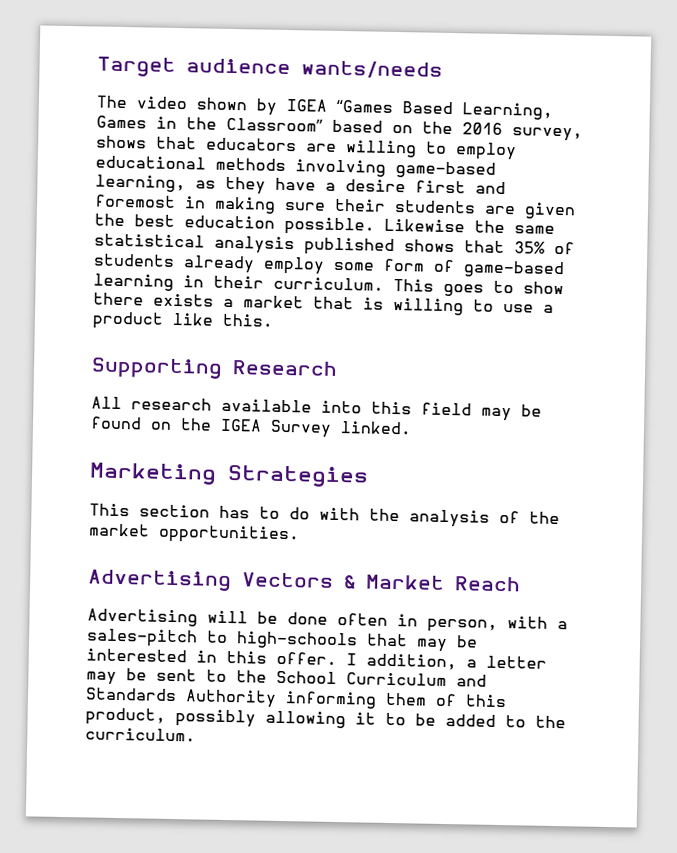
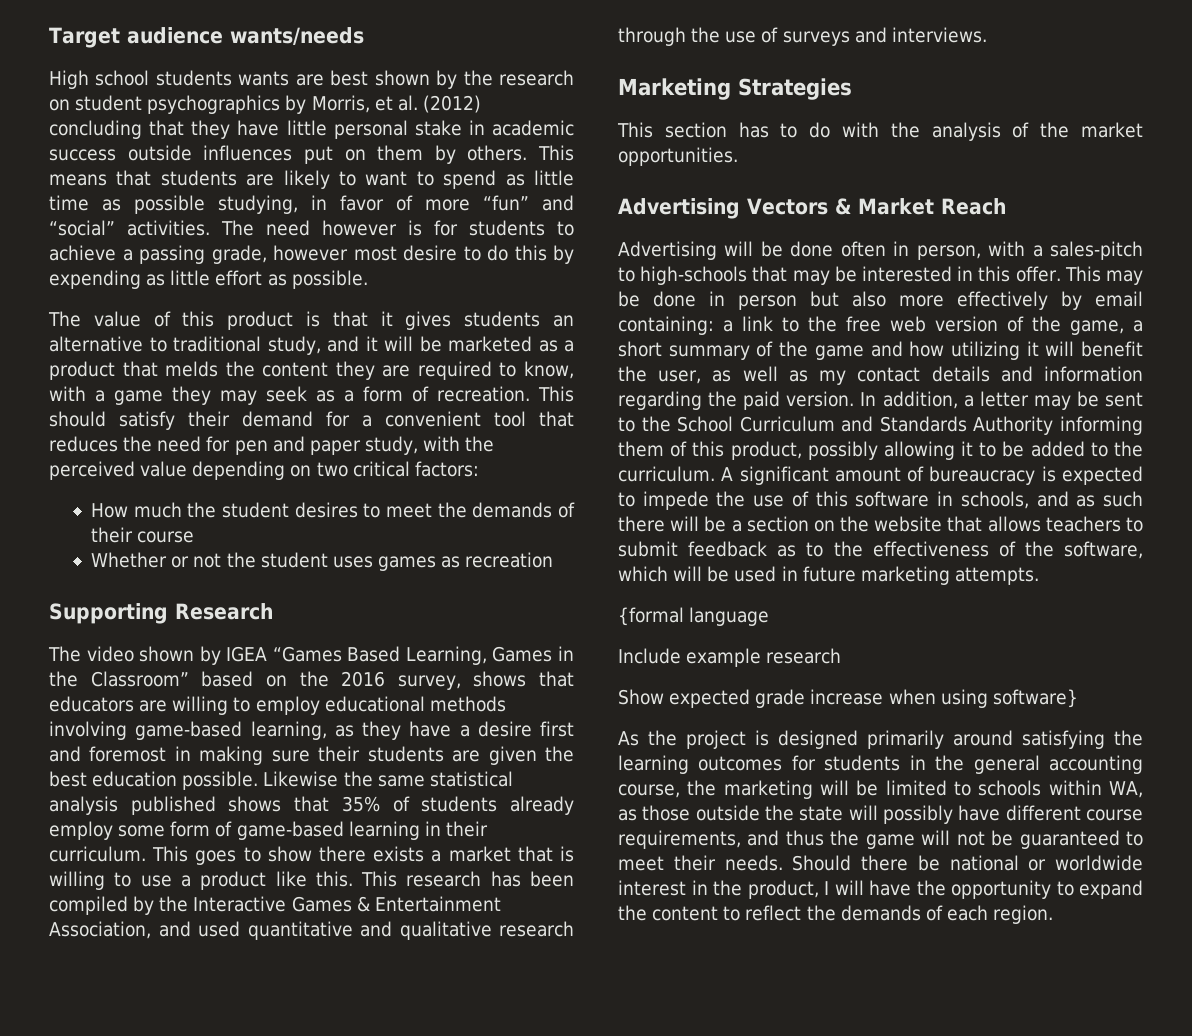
+ High school students wants are best shown by the research on student psychographics by Morris, et al. (2012) concluding that they have little personal stake in academic success outside influences put on them by others. This means that students are likely to want to spend as little time as possible studying, in favor of more “fun” and “social” activities. The need however is for students to achieve a passing grade, however most desire to do this by expending as little effort as possible.
+ The value of this product is that it gives students an alternative to traditional study, and it will be marketed as a product that melds the content they are required to know, with a game they may seek as a form of recreation. This should satisfy their demand for a convenient tool that reduces the need for pen and paper study, with the perceived value depending on two critical factors:
+ How much the student desires to meet the demands of their course
+ Whether or not the student uses games as recreation
+ Supporting Research
- This goes to show there exists a market that is willing to use a product like this.
- Supporting Research
- All research available into this field may be found on the IGEA Survey linked.
+ This goes to show there exists a market that is willing to use a product like this. This research has been compiled by the Interactive Games & Entertainment Association, and used quantitative and qualitative research through the use of surveys and interviews.
- I addition, a letter may be sent to the School Curriculum and Standards Authority informing them of this product, possibly allowing it to be added to the curriculum.
+ This may be done in person but also more effectively by email containing: a link to the free web version of the game, a short summary of the game and how utilizing it will benefit the user, as well as my contact details and information regarding the paid version. In addition, a letter may be sent to the School Curriculum and Standards Authority informing them of this product, possibly allowing it to be added to the curriculum.
+ A significant amount of bureaucracy is expected to impede the use of this software in schools, and as such there will be a section on the website that allows teachers to submit feedback as to the effectiveness of the software, which will be used in future marketing attempts.
+ {formal language
+ Include example research
+ Show expected grade increase when using software}
+ As the project is designed primarily around satisfying the learning outcomes for students in the general accounting course, the marketing will be limited to schools within WA, as those outside the state will possibly have different course requirements, and thus the game will not be guaranteed to meet their needs. Should there be national or worldwide interest in the product, I will have the opportunity to expand the content to reflect the demands of each region.

